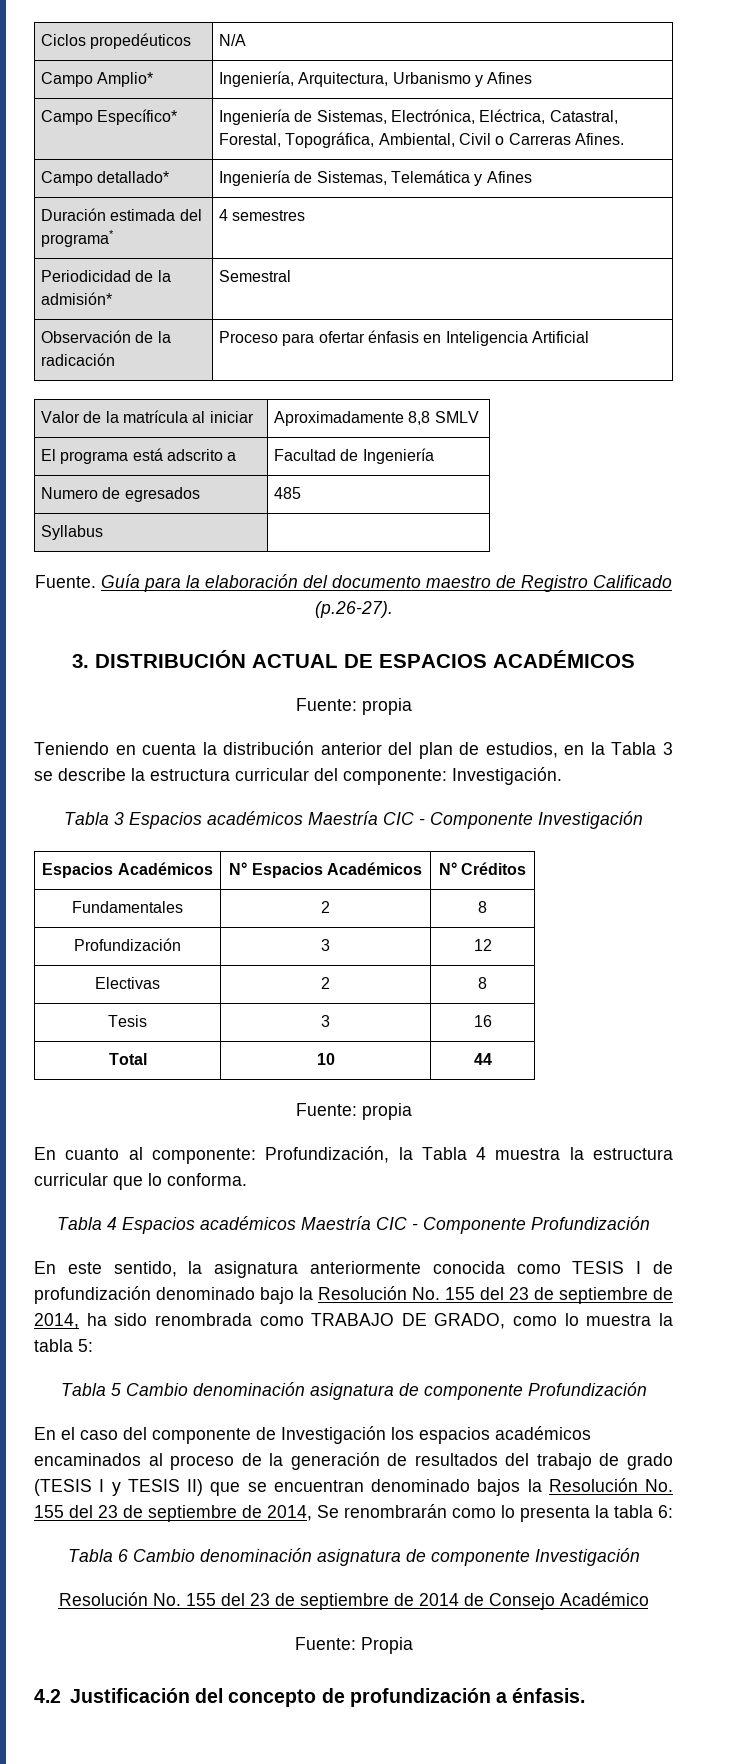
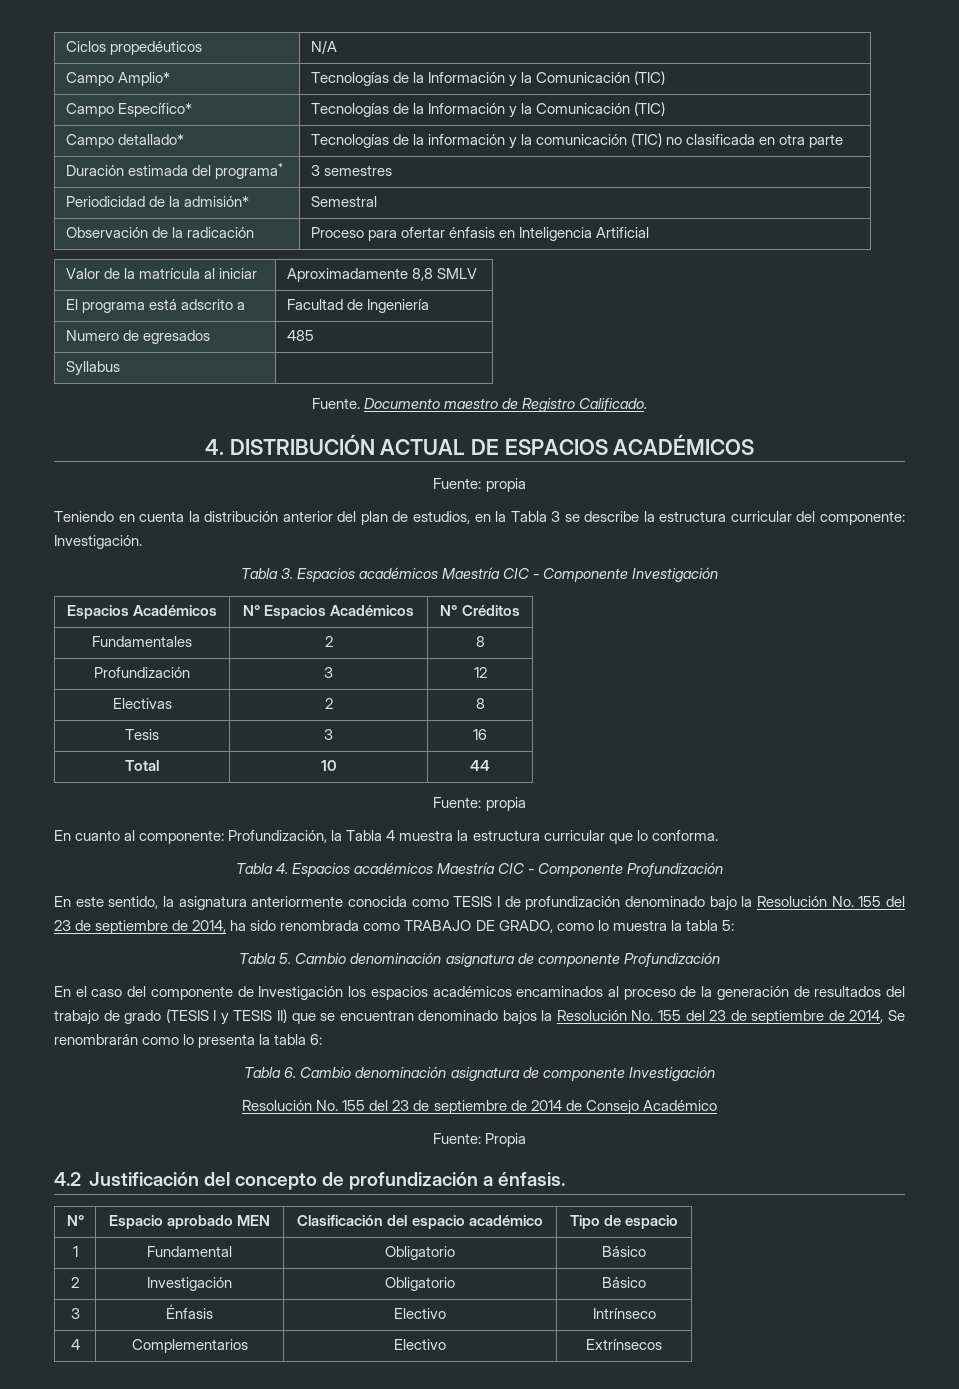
- Campo Amplio* | Ingeniería, Arquitectura, Urbanismo y Afines
- Campo Específico* | Ingeniería de Sistemas, Electrónica, Eléctrica, Catastral, Forestal, Topográfica, Ambiental, Civil o Carreras Afines.
- Campo detallado* | Ingeniería de Sistemas, Telemática y Afines
+ Campo Amplio* | Tecnologías de la Información y la Comunicación (TIC)
+ Campo Específico* | Tecnologías de la Información y la Comunicación (TIC)
+ Campo detallado* | Tecnologías de la información y la comunicación (TIC) no clasificada en otra parte
- Duración estimada del programa* | 4 semestres
+ Duración estimada del programa* | 3 semestres
- Guía para la elaboración del documento maestro de Registro Calificado (p.26-27).
- 3. DISTRIBUCIÓN ACTUAL DE ESPACIOS ACADÉMICOS
+ Documento maestro de Registro Calificado.
+ 4. DISTRIBUCIÓN ACTUAL DE ESPACIOS ACADÉMICOS
- Tabla 3 Espacios académicos Maestría CIC - Componente Investigación
+ Tabla 3. Espacios académicos Maestría CIC - Componente Investigación
- Tabla 4 Espacios académicos Maestría CIC - Componente Profundización
+ Tabla 4. Espacios académicos Maestría CIC - Componente Profundización
- Tabla 5 Cambio denominación asignatura de componente Profundización
+ Tabla 5. Cambio denominación asignatura de componente Profundización
- Tabla 6 Cambio denominación asignatura de componente Investigación
+ Tabla 6. Cambio denominación asignatura de componente Investigación
+ N° | Espacio aprobado MEN | Clasificación del espacio académico | Tipo de espacio
+ 1 | Fundamental | Obligatorio | Básico
+ 2 | Investigación | Obligatorio | Básico
+ 3 | Énfasis | Electivo | Intrínseco
+ 4 | Complementarios | Electivo | Extrínsecos

